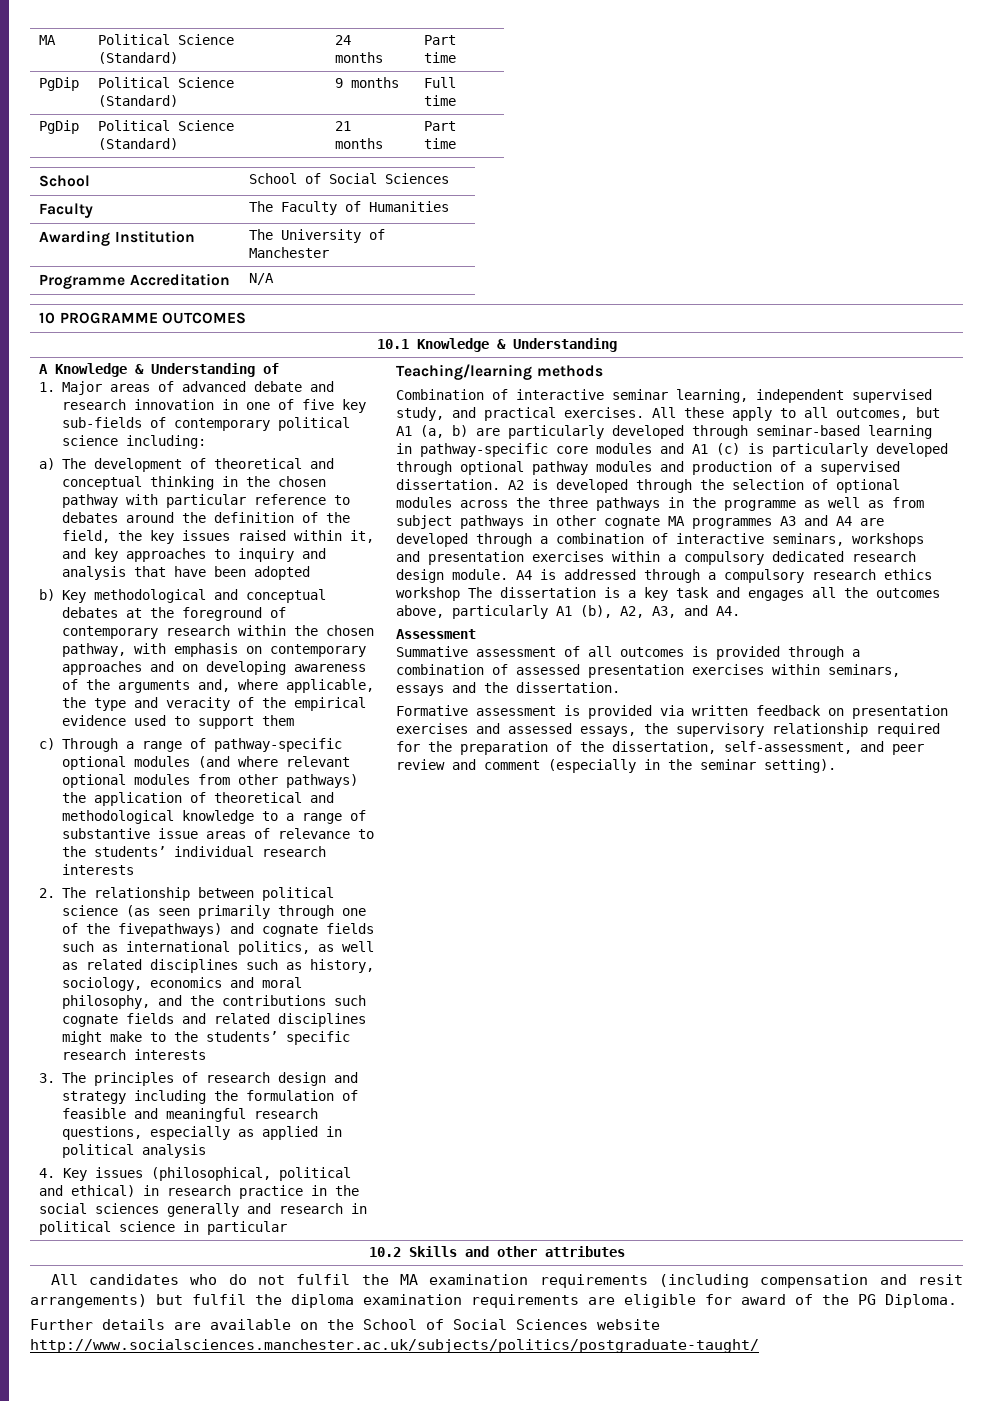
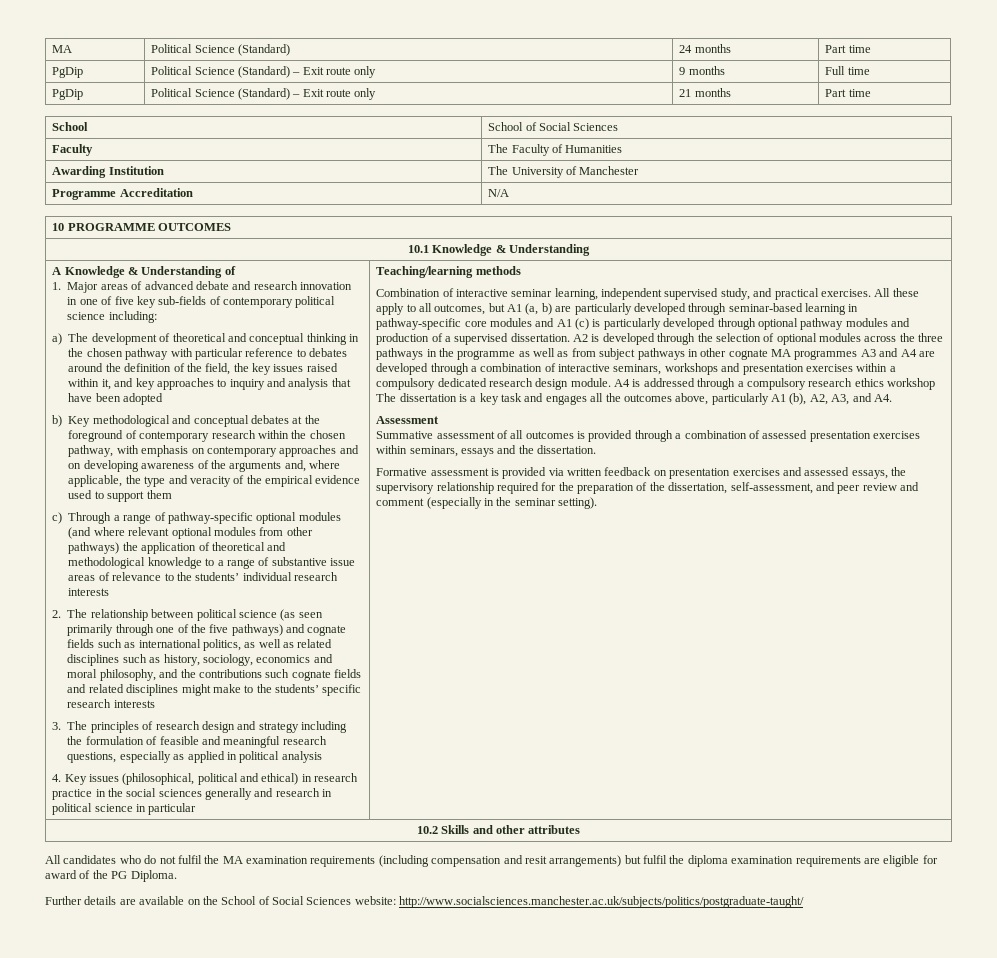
- PgDip | Political Science (Standard) | 9 months | Full time
+ PgDip | Political Science (Standard) – Exit route only | 9 months | Full time
- PgDip | Political Science (Standard) | 21 months | Part time
+ PgDip | Political Science (Standard) – Exit route only | 21 months | Part time
- 2. The relationship between political science (as seen primarily through one of the fivepathways) and cognate fields such as international politics, as well as related disciplines such as history, sociology, economics and moral philosophy, and the contributions such cognate fields and related disciplines might make to the students’ specific research interests
+ 2. The relationship between political science (as seen primarily through one of the five pathways) and cognate fields such as international politics, as well as related disciplines such as history, sociology, economics and moral philosophy, and the contributions such cognate fields and related disciplines might make to the students’ specific research interests
- Further details are available on the School of Social Sciences website http://www.socialsciences.manchester.ac.uk/subjects/politics/postgraduate-taught/
+ Further details are available on the School of Social Sciences website: http://www.socialsciences.manchester.ac.uk/subjects/politics/postgraduate-taught/

